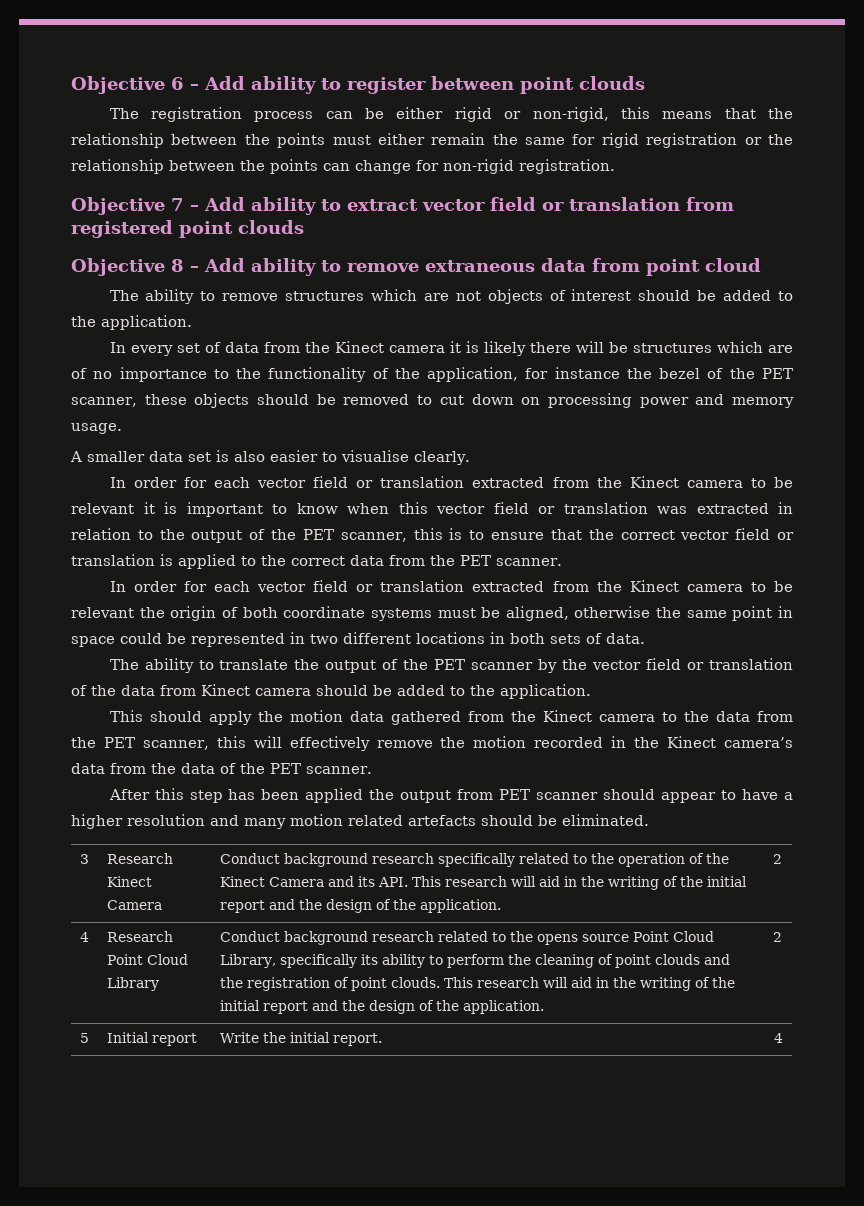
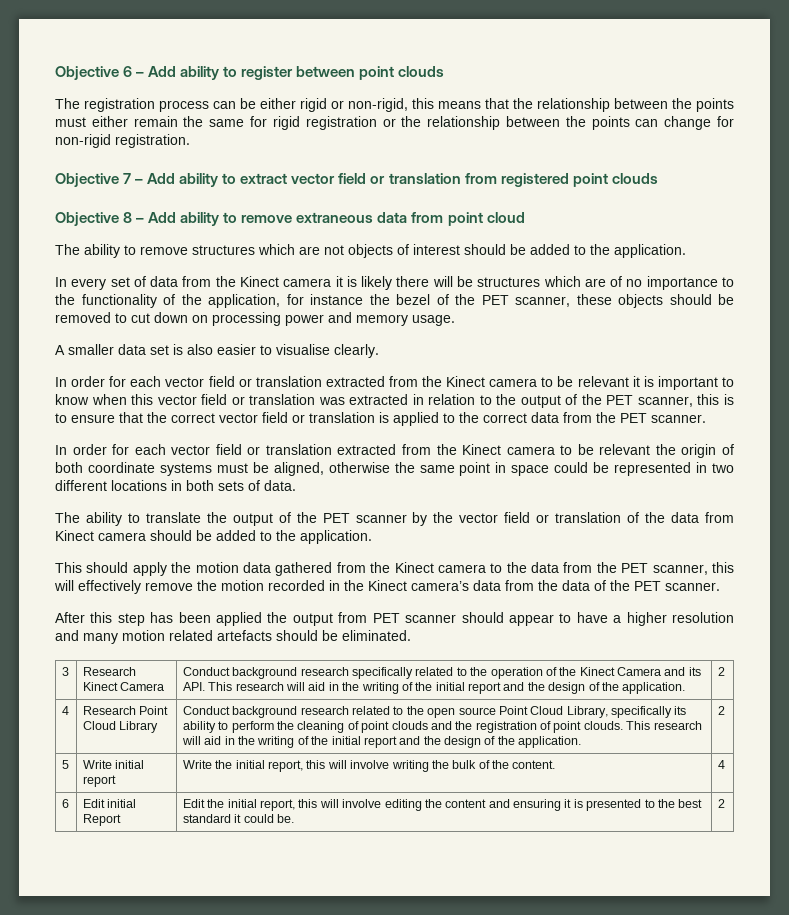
- Conduct background research related to the opens source Point Cloud Library, specifically its ability to perform the cleaning of point clouds and the registration of point clouds.
+ Conduct background research related to the open source Point Cloud Library, specifically its ability to perform the cleaning of point clouds and the registration of point clouds.
- 5 | Initial report | Write the initial report. | 4
+ 5 | Write initial report | Write the initial report, this will involve writing the bulk of the content. | 4
+ 6 | Edit initial Report | Edit the initial report, this will involve editing the content and ensuring it is presented to the best standard it could be. | 2

